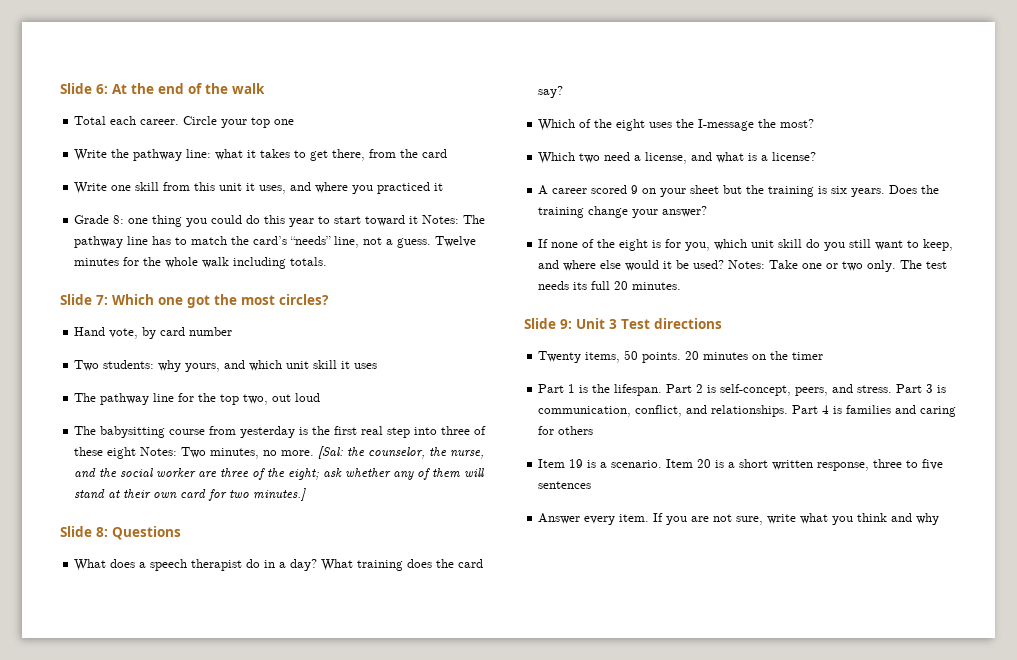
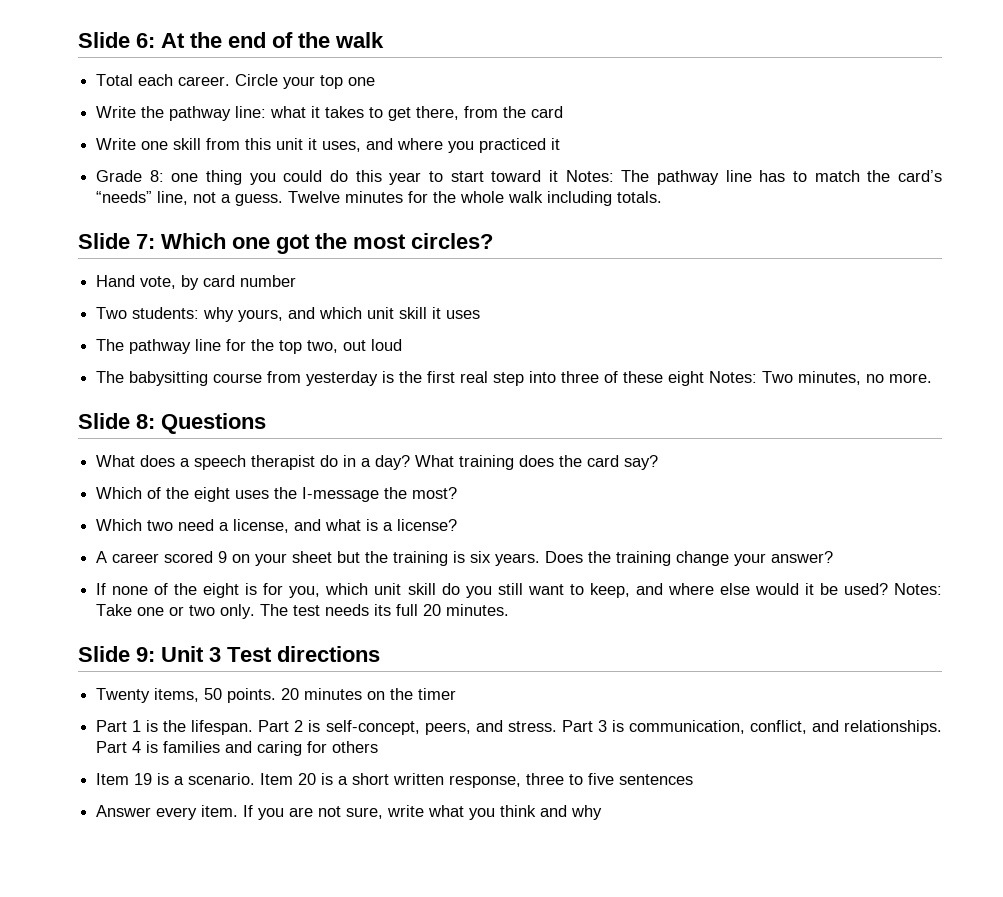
- [Sal: the counselor, the nurse, and the social worker are three of the eight; ask whether any of them will stand at their own card for two minutes.]

